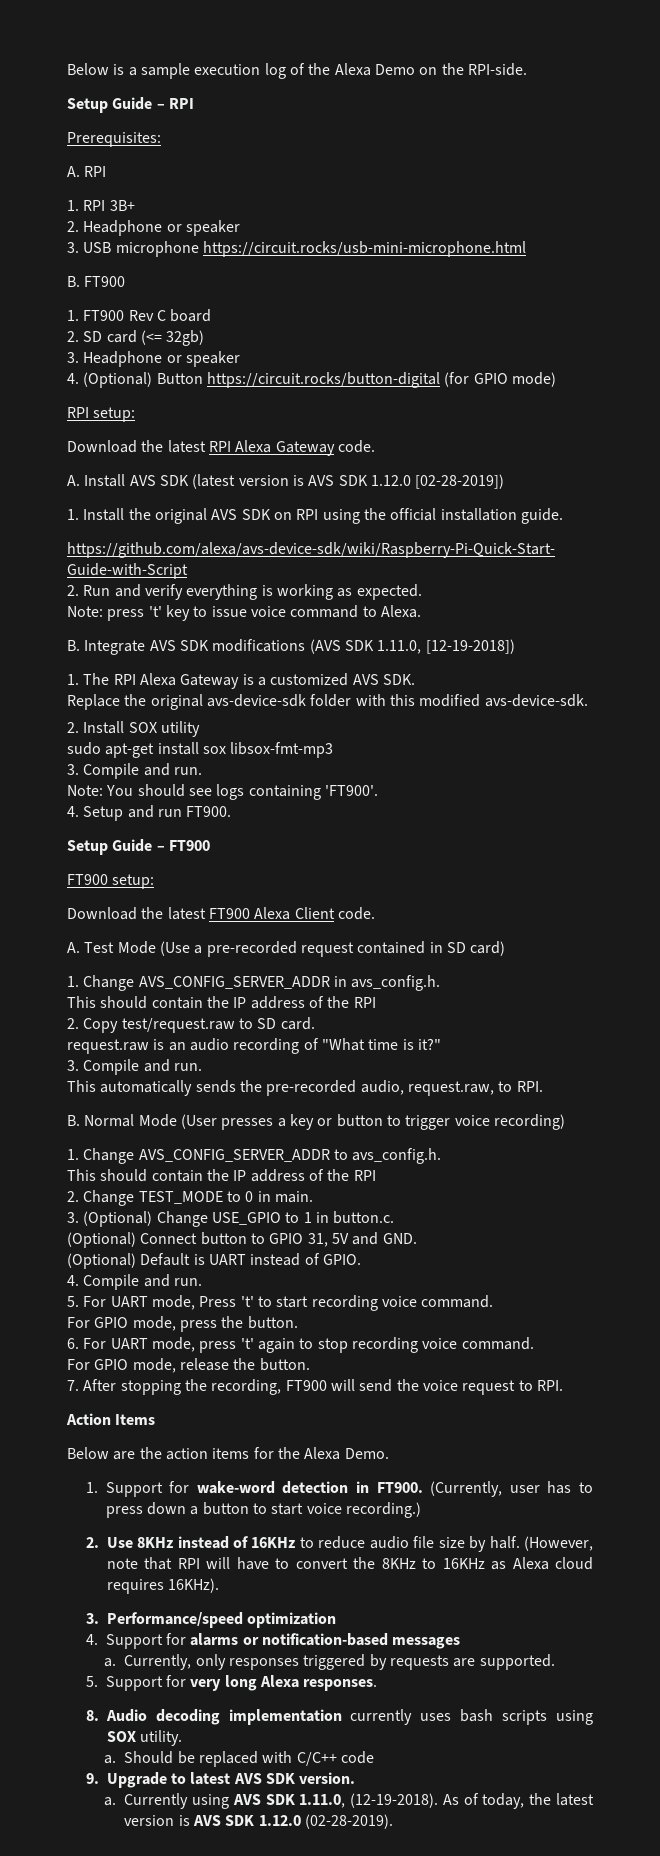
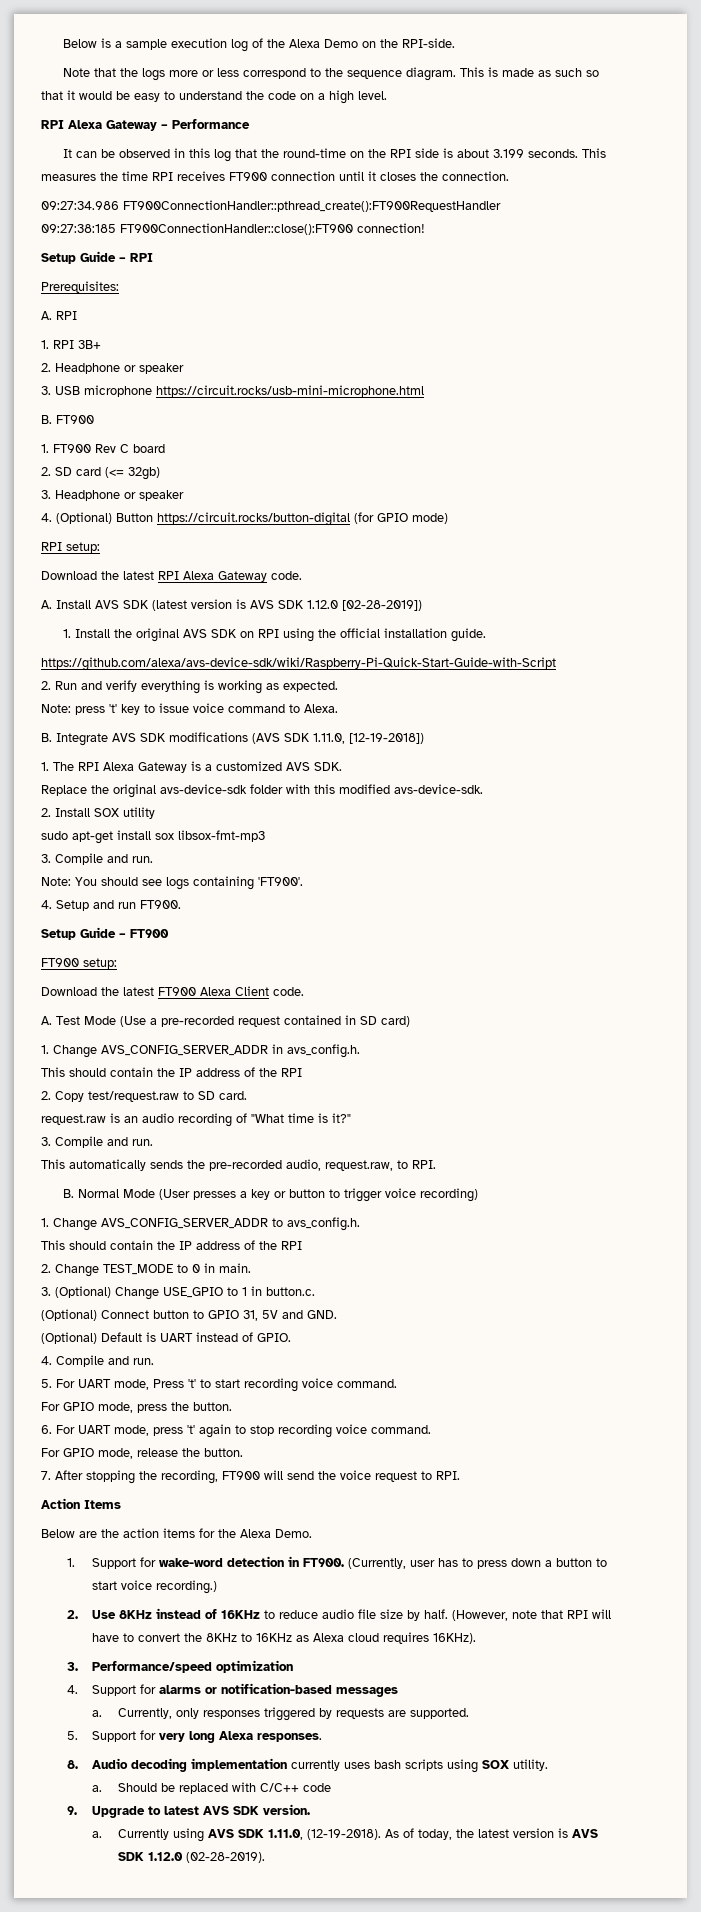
+ Note that the logs more or less correspond to the sequence diagram. This is made as such so that it would be easy to understand the code on a high level.
+ RPI Alexa Gateway – Performance
+ It can be observed in this log that the round-time on the RPI side is about 3.199 seconds. This measures the time RPI receives FT900 connection until it closes the connection.
+ 09:27:34.986 FT900ConnectionHandler::pthread_create():FT900RequestHandler
+ 09:27:38:185 FT900ConnectionHandler::close():FT900 connection!

